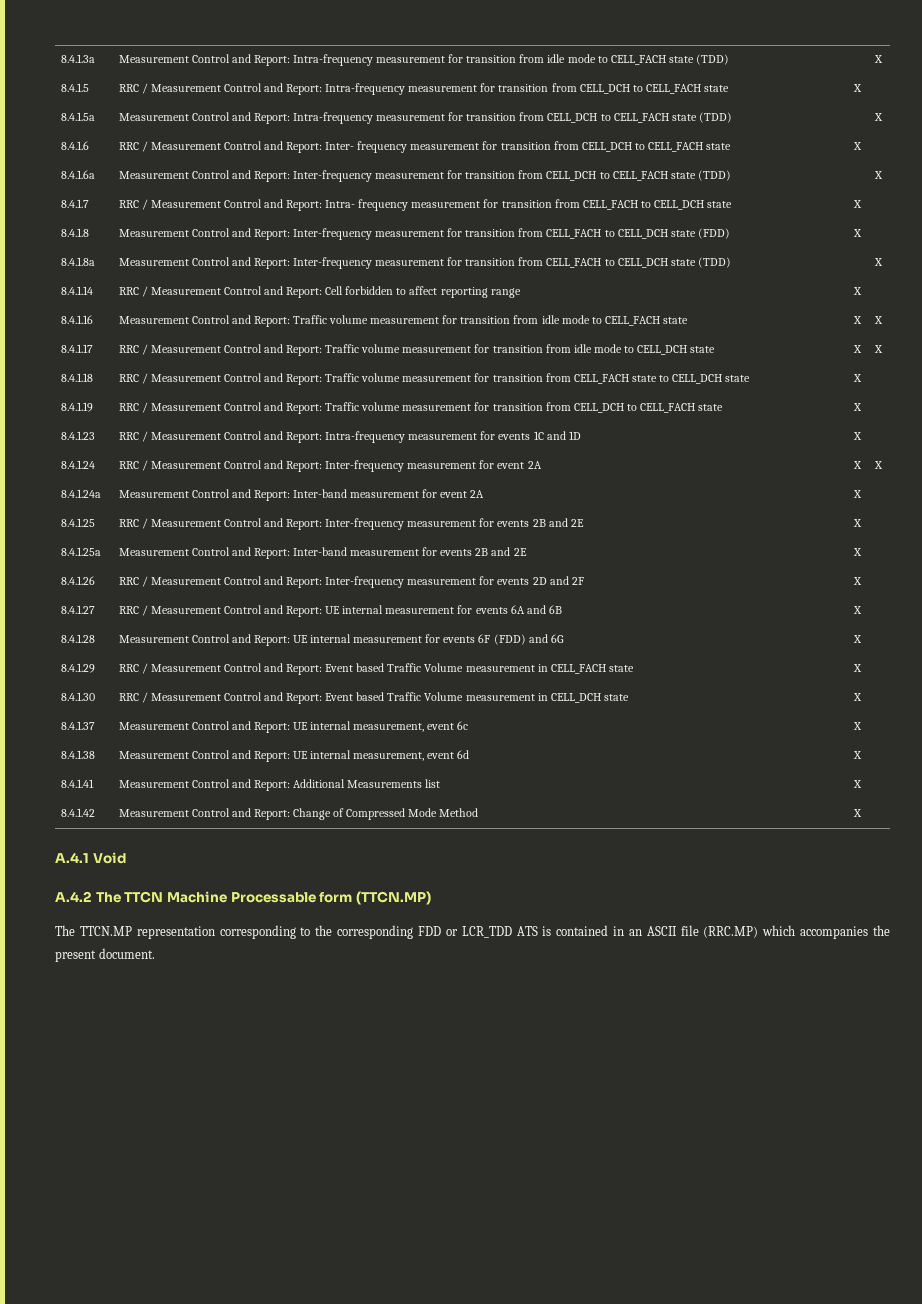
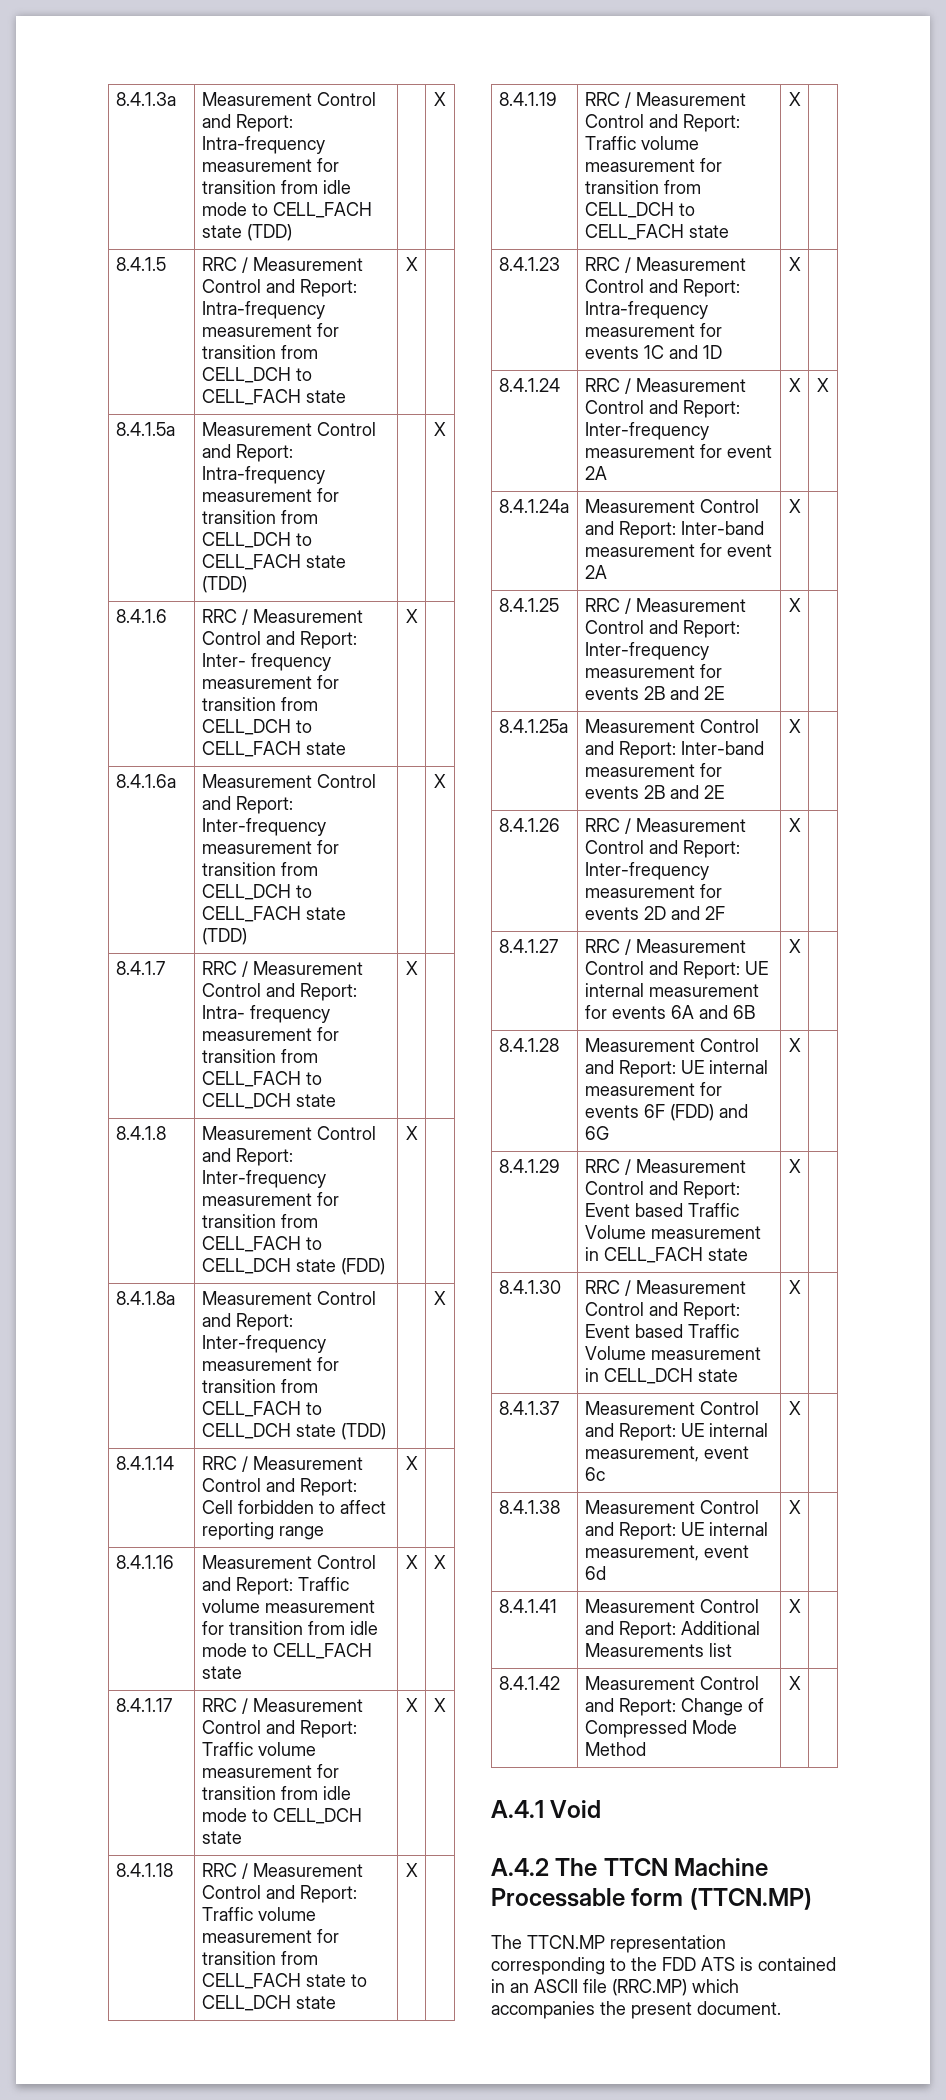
- The TTCN.MP representation corresponding to the corresponding FDD or LCR_TDD ATS is contained in an ASCII file (RRC.MP) which accompanies the present document.
+ The TTCN.MP representation corresponding to the FDD ATS is contained in an ASCII file (RRC.MP) which accompanies the present document.

